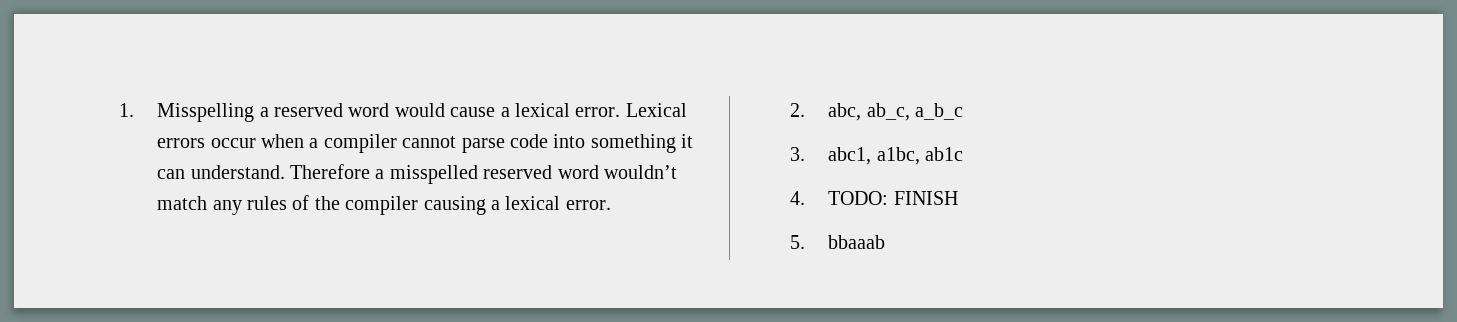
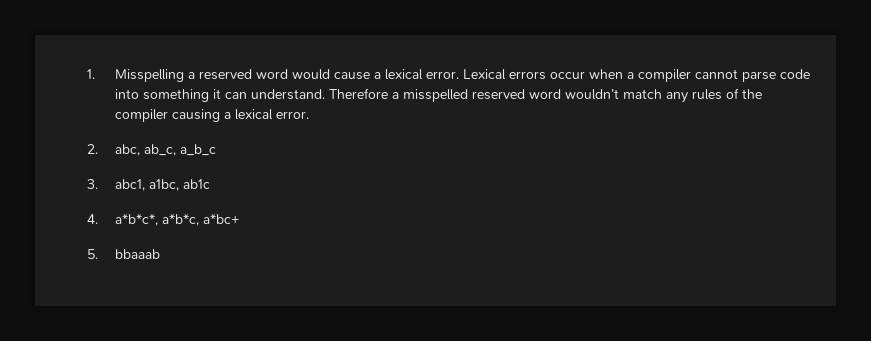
- 4. TODO: FINISH
+ 4. a*b*c*, a*b*c, a*bc+

